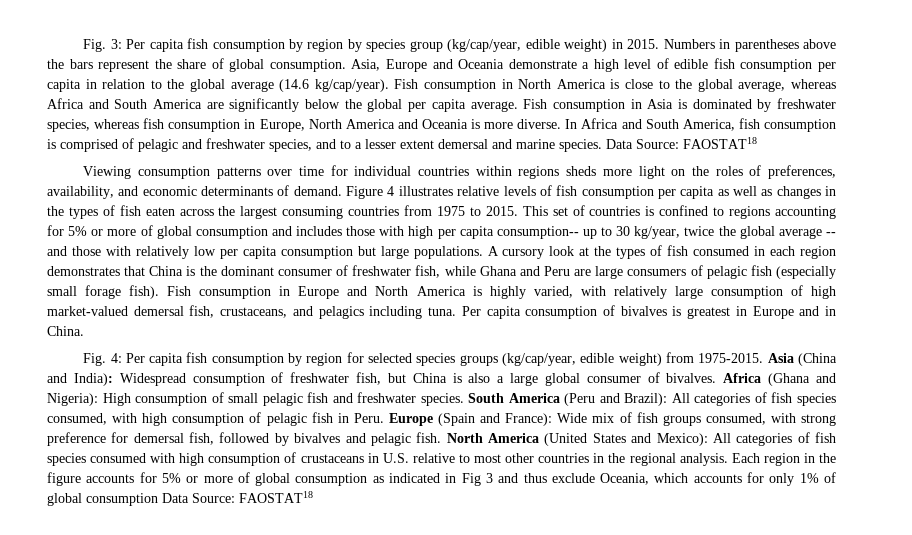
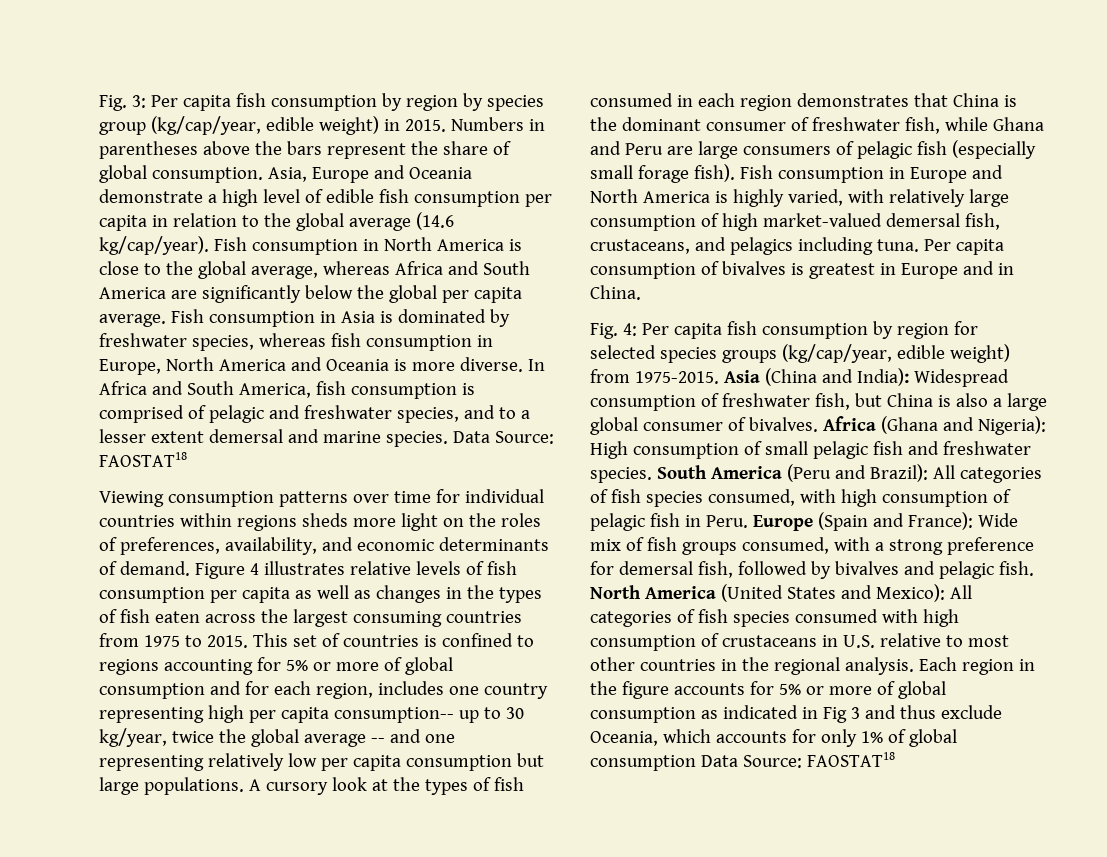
- This set of countries is confined to regions accounting for 5% or more of global consumption and includes those with high per capita consumption-- up to 30 kg/year, twice the global average -- and those with relatively low per capita consumption but large populations.
+ This set of countries is confined to regions accounting for 5% or more of global consumption and for each region, includes one country representing high per capita consumption-- up to 30 kg/year, twice the global average -- and one representing relatively low per capita consumption but large populations.
- Europe (Spain and France): Wide mix of fish groups consumed, with strong preference for demersal fish, followed by bivalves and pelagic fish.
+ Europe (Spain and France): Wide mix of fish groups consumed, with a strong preference for demersal fish, followed by bivalves and pelagic fish.

